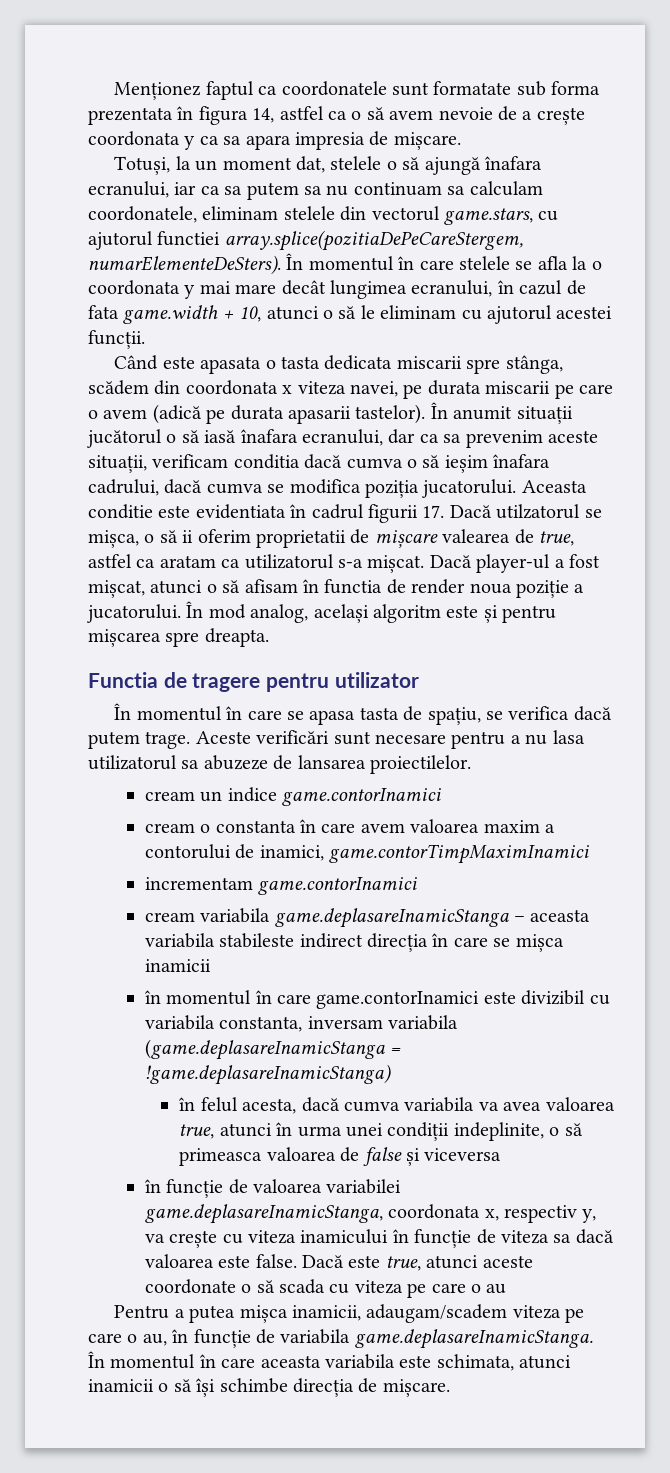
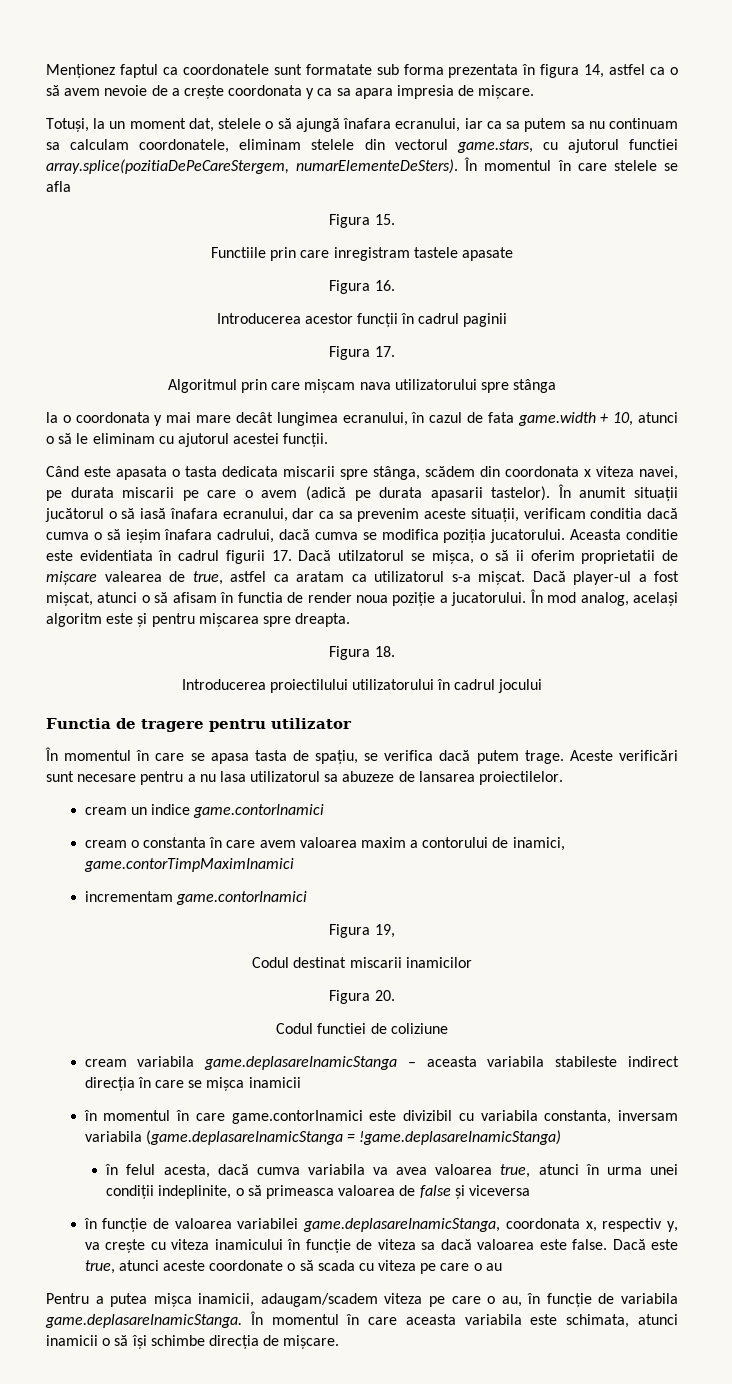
- În momentul în care stelele se afla la o coordonata y mai mare decât lungimea ecranului, în cazul de fata game.width + 10, atunci o să le eliminam cu ajutorul acestei funcții.
+ În momentul în care stelele se afla
+ Figura 15.
+ Functiile prin care inregistram tastele apasate
+ Figura 16.
+ Introducerea acestor funcții în cadrul paginii
+ Figura 17.
+ Algoritmul prin care mișcam nava utilizatorului spre stânga
+ la o coordonata y mai mare decât lungimea ecranului, în cazul de fata game.width + 10, atunci o să le eliminam cu ajutorul acestei funcții.
+ Figura 18.
+ Introducerea proiectilului utilizatorului în cadrul jocului
+ Figura 19,
+ Codul destinat miscarii inamicilor
+ Figura 20.
+ Codul functiei de coliziune

